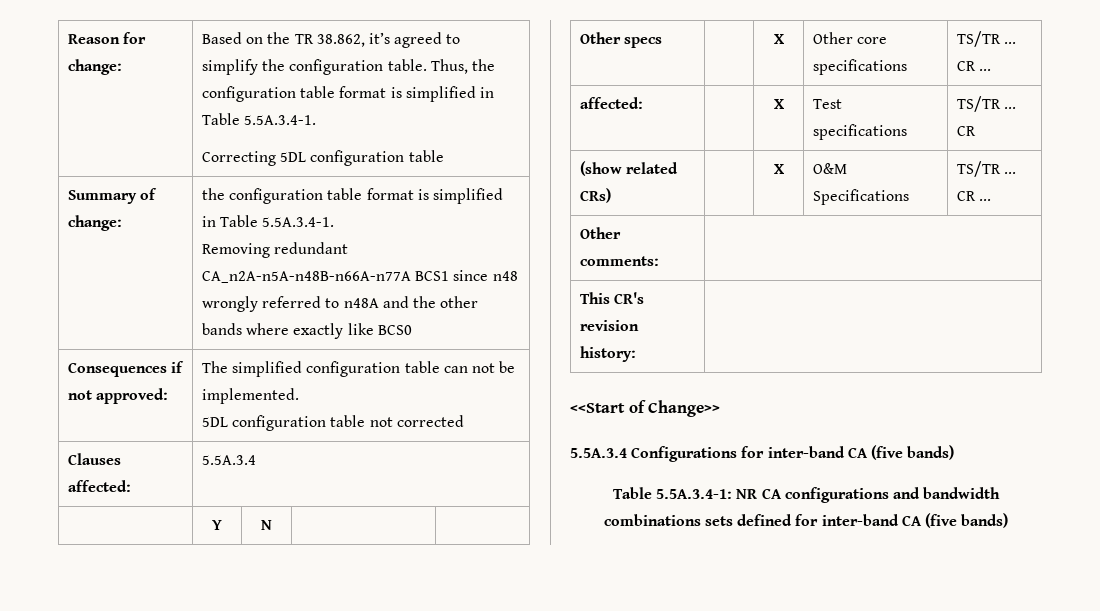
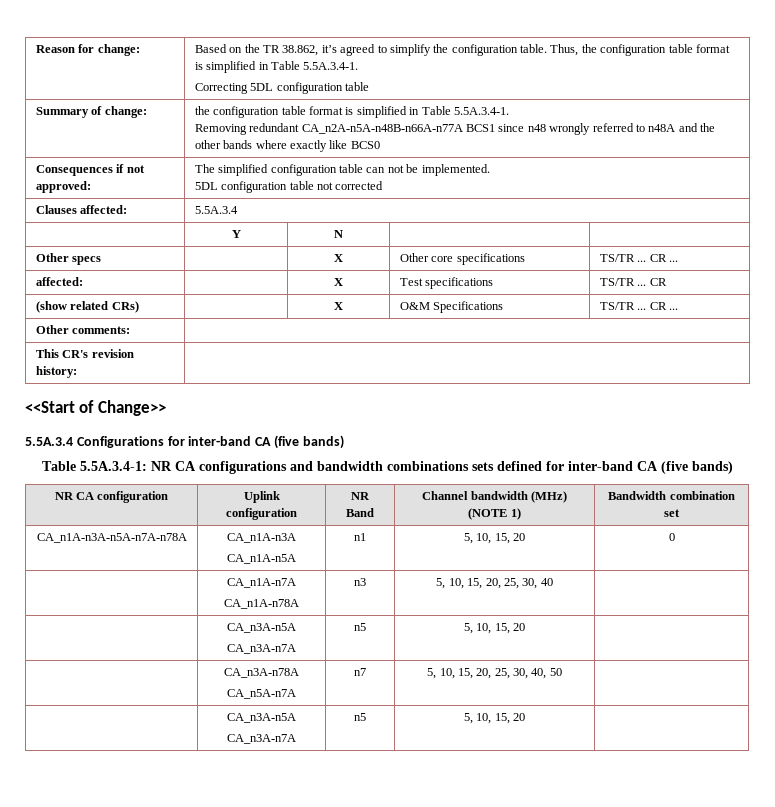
+ NR CA configuration | Uplink configuration | NR Band | Channel bandwidth (MHz) (NOTE 1) | Bandwidth combination set
+ CA_n1A-n3A-n5A-n7A-n78A | CA_n1A-n3A
+ CA_n1A-n5A | n1 | 5, 10, 15, 20 | 0
+ | CA_n1A-n7A
+ CA_n1A-n78A | n3 | 5, 10, 15, 20, 25, 30, 40 |
+ | CA_n3A-n5A
+ CA_n3A-n7A | n5 | 5, 10, 15, 20 |
+ | CA_n3A-n78A
+ CA_n5A-n7A | n7 | 5, 10, 15, 20, 25, 30, 40, 50 |
+ | CA_n3A-n5A
+ CA_n3A-n7A | n5 | 5, 10, 15, 20 |

